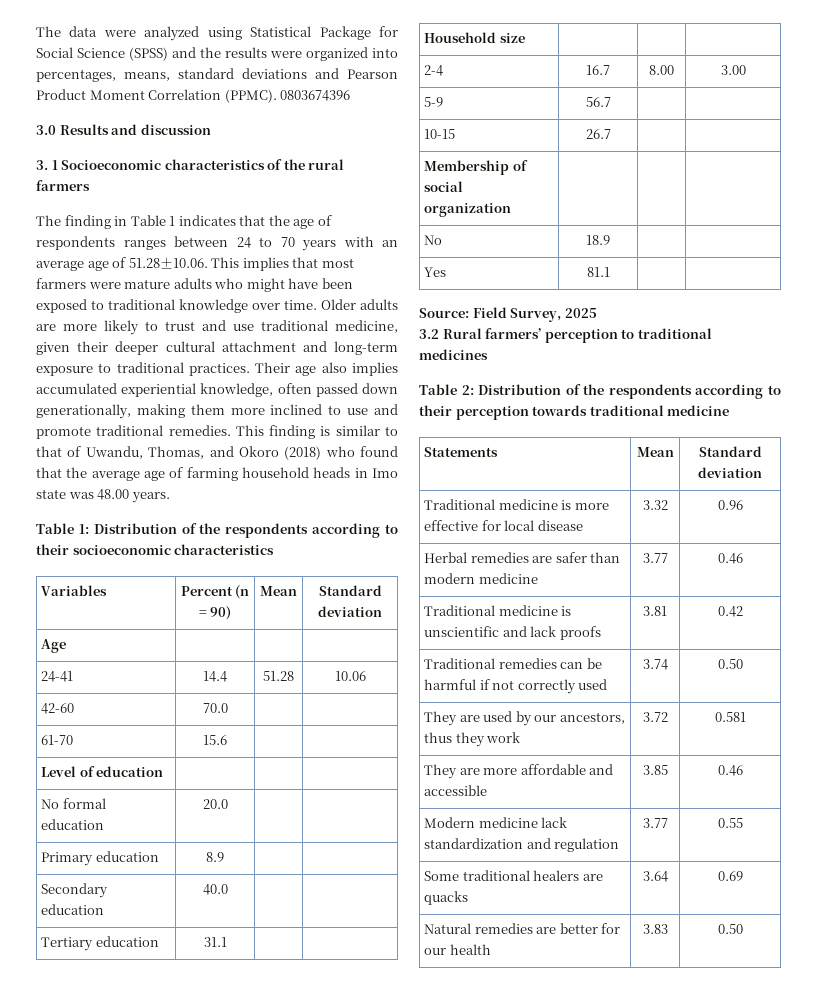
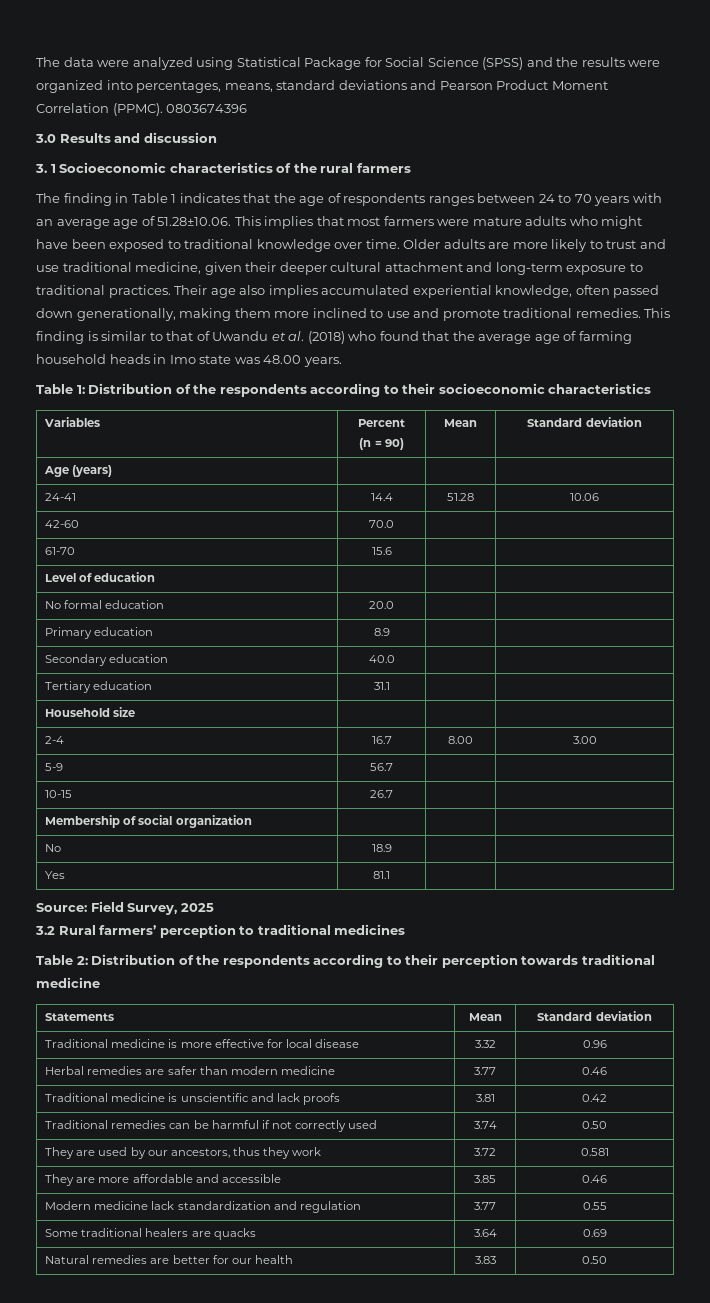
- This finding is similar to that of Uwandu, Thomas, and Okoro (2018) who found that the average age of farming household heads in Imo state was 48.00 years.
+ This finding is similar to that of Uwandu et al. (2018) who found that the average age of farming household heads in Imo state was 48.00 years.
- Variables | Percent (n = 90) | Mean | Standard deviation
+ Variables | Percent
+ (n = 90) | Mean | Standard deviation
- Age | | |
+ Age (years) | | |

